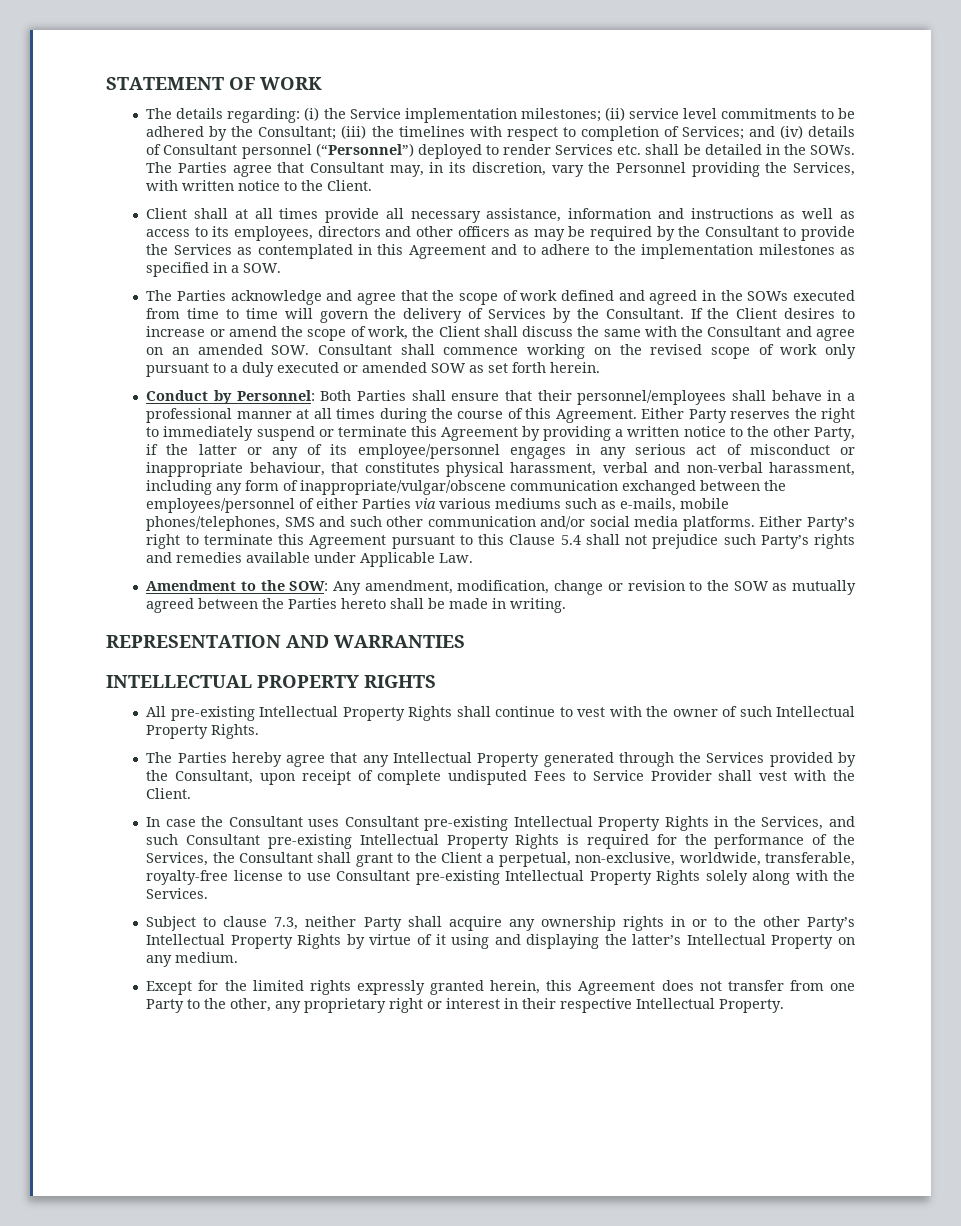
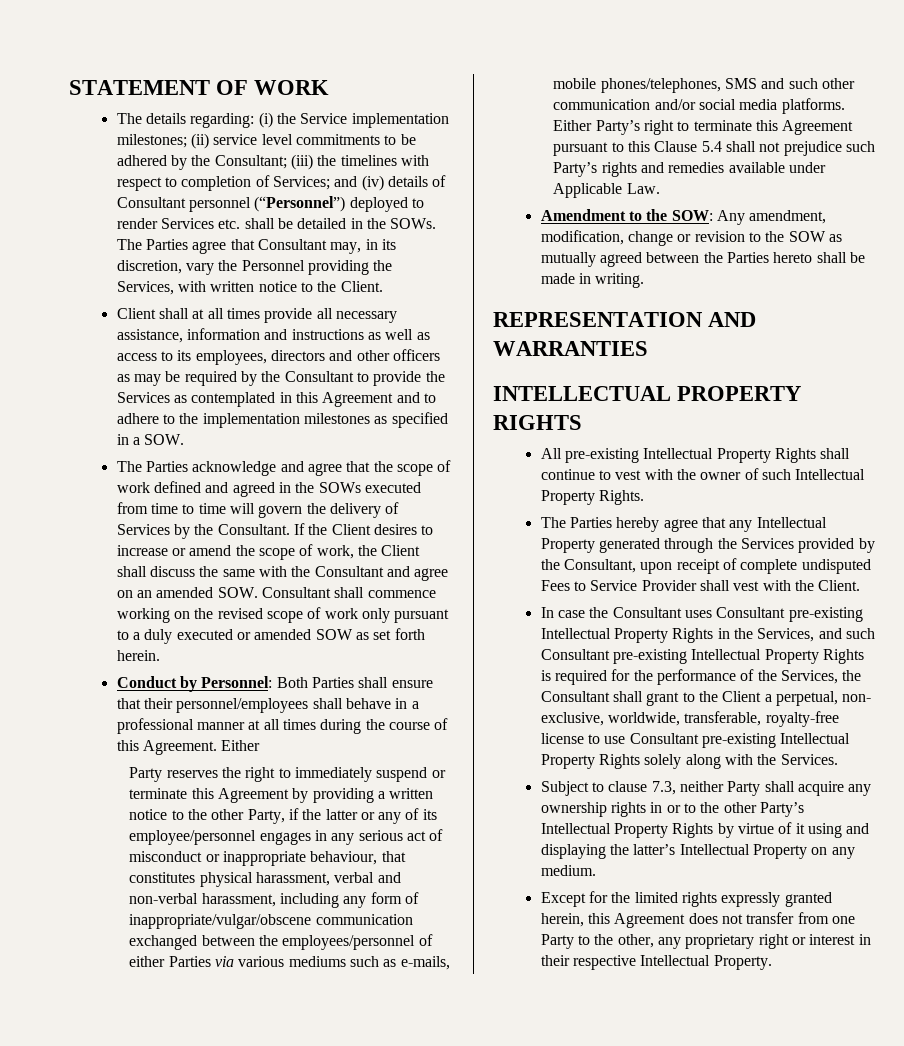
- Both Parties shall ensure that their personnel/employees shall behave in a professional manner at all times during the course of this Agreement. Either Party reserves the right to immediately suspend or terminate this Agreement by providing a written notice to the other Party, if the latter or any of its employee/personnel engages in any serious act of misconduct or inappropriate behaviour, that constitutes physical harassment, verbal and non-verbal harassment, including any form of inappropriate/vulgar/obscene communication exchanged between the employees/personnel of either Parties via various mediums such as e-mails, mobile phones/telephones, SMS and such other communication and/or social media platforms.
+ Both Parties shall ensure that their personnel/employees shall behave in a professional manner at all times during the course of this Agreement. Either
+ Party reserves the right to immediately suspend or terminate this Agreement by providing a written notice to the other Party, if the latter or any of its employee/personnel engages in any serious act of misconduct or inappropriate behaviour, that constitutes physical harassment, verbal and non-verbal harassment, including any form of inappropriate/vulgar/obscene communication exchanged between the employees/personnel of either Parties via various mediums such as e-mails, mobile phones/telephones, SMS and such other communication and/or social media platforms.
- In case the Consultant uses Consultant pre-existing Intellectual Property Rights in the Services, and such Consultant pre-existing Intellectual Property Rights is required for the performance of the Services, the Consultant shall grant to the Client a perpetual, non-exclusive, worldwide, transferable, royalty-free license to use Consultant pre-existing Intellectual Property Rights solely along with the Services.
+ In case the Consultant uses Consultant pre-existing Intellectual Property Rights in the Services, and such Consultant pre-existing Intellectual Property Rights is required for the performance of the Services, the Consultant shall grant to the Client a perpetual, non- exclusive, worldwide, transferable, royalty-free license to use Consultant pre-existing Intellectual Property Rights solely along with the Services.

